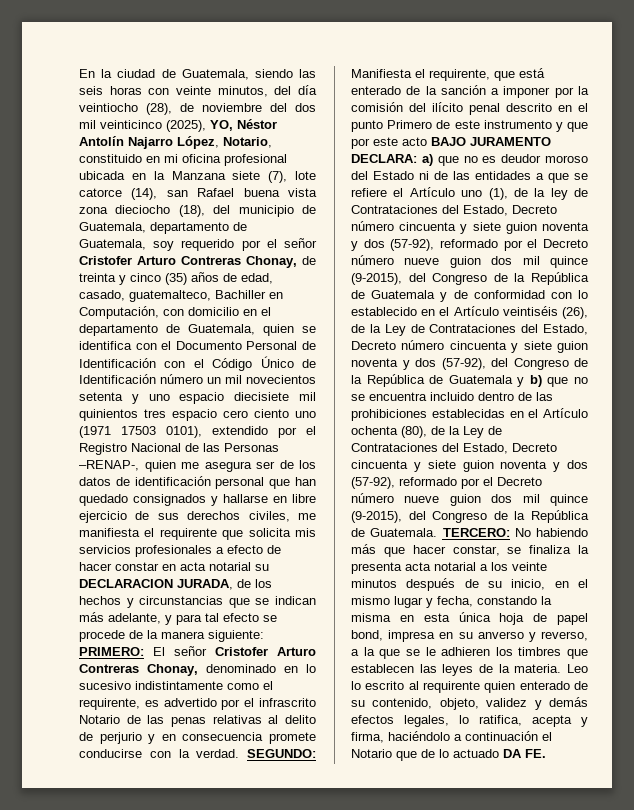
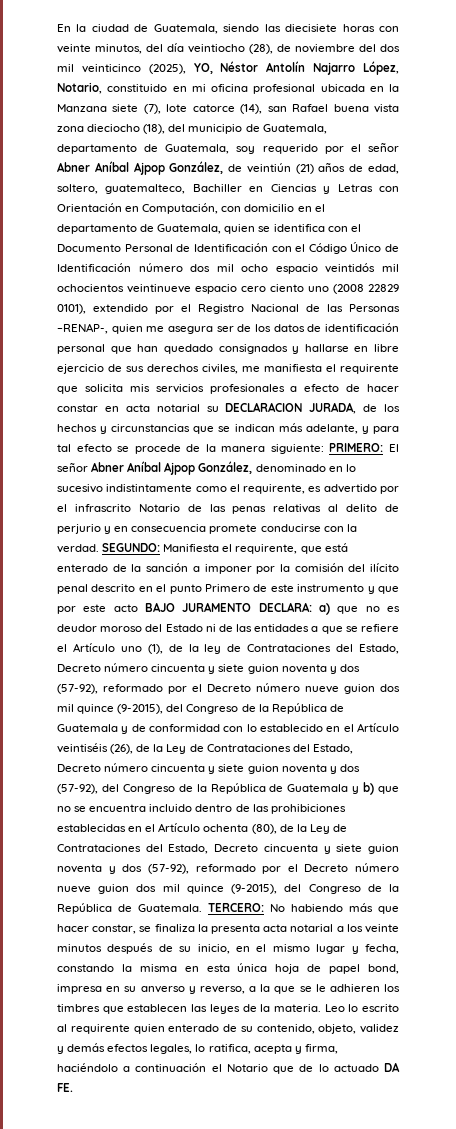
- En la ciudad de Guatemala, siendo las seis horas con veinte minutos, del día veintiocho (28), de noviembre del dos mil veinticinco (2025), YO, Néstor Antolín Najarro López, Notario, constituido en mi oficina profesional ubicada en la Manzana siete (7), lote catorce (14), san Rafael buena vista zona dieciocho (18), del municipio de Guatemala, departamento de Guatemala, soy requerido por el señor Cristofer Arturo Contreras Chonay, de treinta y cinco (35) años de edad, casado, guatemalteco, Bachiller en Computación, con domicilio en el departamento de Guatemala, quien se identifica con el Documento Personal de Identificación con el Código Único de Identificación número un mil novecientos setenta y uno espacio diecisiete mil quinientos tres espacio cero ciento uno (1971 17503 0101), extendido por el Registro Nacional de las Personas –RENAP-, quien me asegura ser de los datos de identificación personal que han quedado consignados y hallarse en libre ejercicio de sus derechos civiles, me manifiesta el requirente que solicita mis servicios profesionales a efecto de hacer constar en acta notarial su DECLARACION JURADA, de los hechos y circunstancias que se indican más adelante, y para tal efecto se procede de la manera siguiente:
+ En la ciudad de Guatemala, siendo las diecisiete horas con veinte minutos, del día veintiocho (28), de noviembre del dos mil veinticinco (2025), YO, Néstor Antolín Najarro López, Notario, constituido en mi oficina profesional ubicada en la Manzana siete (7), lote catorce (14), san Rafael buena vista zona dieciocho (18), del municipio de Guatemala, departamento de Guatemala, soy requerido por el señor Abner Aníbal Ajpop González, de veintiún (21) años de edad, soltero, guatemalteco, Bachiller en Ciencias y Letras con Orientación en Computación, con domicilio en el departamento de Guatemala, quien se identifica con el Documento Personal de Identificación con el Código Único de Identificación número dos mil ocho espacio veintidós mil ochocientos veintinueve espacio cero ciento uno (2008 22829 0101), extendido por el Registro Nacional de las Personas –RENAP-, quien me asegura ser de los datos de identificación personal que han quedado consignados y hallarse en libre ejercicio de sus derechos civiles, me manifiesta el requirente que solicita mis servicios profesionales a efecto de hacer constar en acta notarial su DECLARACION JURADA, de los hechos y circunstancias que se indican más adelante, y para tal efecto se procede de la manera siguiente:
- El señor Cristofer Arturo Contreras Chonay, denominado en lo sucesivo indistintamente como el requirente, es advertido por el infrascrito Notario de las penas relativas al delito de perjurio y en consecuencia promete conducirse con la verdad.
+ El señor Abner Aníbal Ajpop González, denominado en lo sucesivo indistintamente como el requirente, es advertido por el infrascrito Notario de las penas relativas al delito de perjurio y en consecuencia promete conducirse con la verdad.

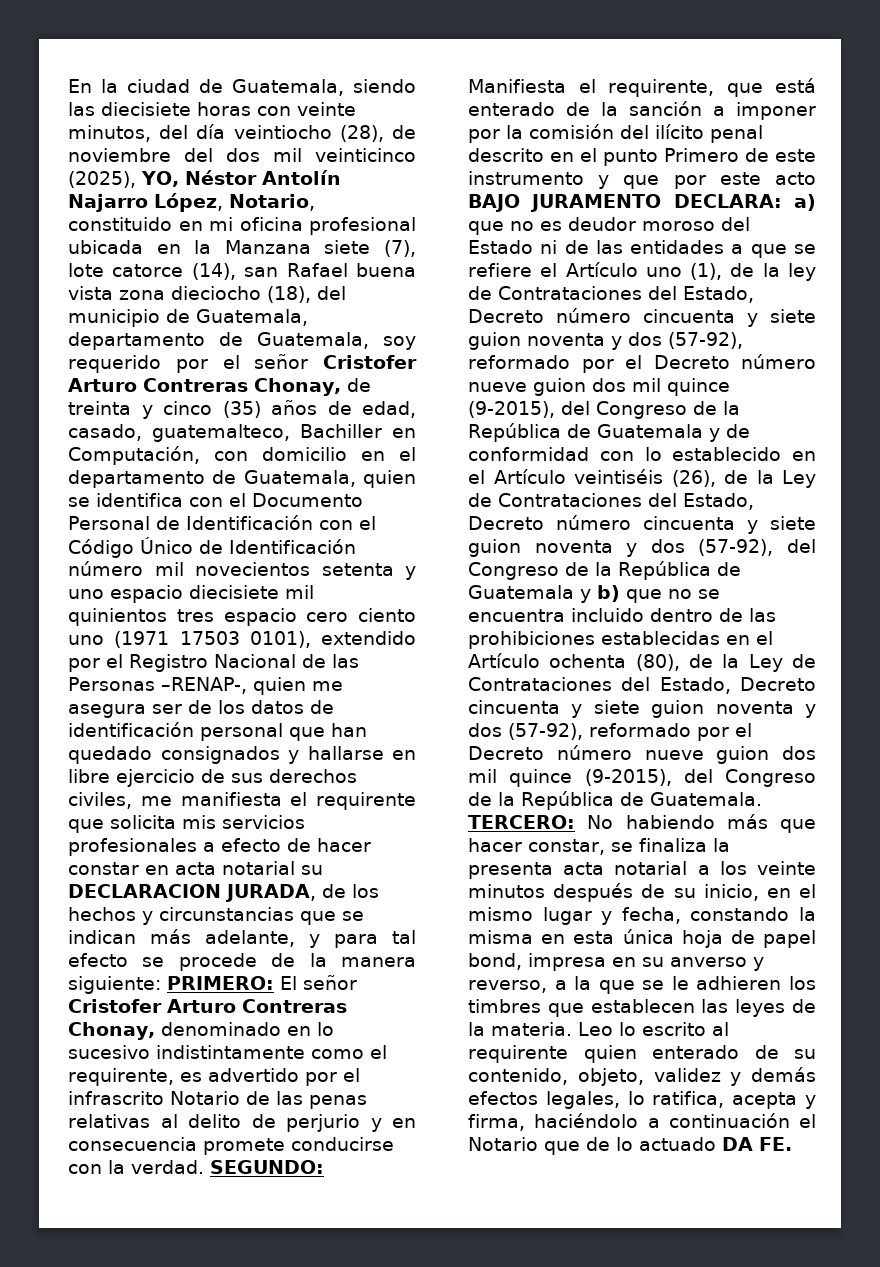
- En la ciudad de Guatemala, siendo las diecisiete horas con veinte minutos, del día veintiocho (28), de noviembre del dos mil veinticinco (2025), YO, Néstor Antolín Najarro López, Notario, constituido en mi oficina profesional ubicada en la Manzana siete (7), lote catorce (14), san Rafael buena vista zona dieciocho (18), del municipio de Guatemala, departamento de Guatemala, soy requerido por el señor Abner Aníbal Ajpop González, de veintiún (21) años de edad, soltero, guatemalteco, Bachiller en Ciencias y Letras con Orientación en Computación, con domicilio en el departamento de Guatemala, quien se identifica con el Documento Personal de Identificación con el Código Único de Identificación número dos mil ocho espacio veintidós mil ochocientos veintinueve espacio cero ciento uno (2008 22829 0101), extendido por el Registro Nacional de las Personas –RENAP-, quien me asegura ser de los datos de identificación personal que han quedado consignados y hallarse en libre ejercicio de sus derechos civiles, me manifiesta el requirente que solicita mis servicios profesionales a efecto de hacer constar en acta notarial su DECLARACION JURADA, de los hechos y circunstancias que se indican más adelante, y para tal efecto se procede de la manera siguiente:
+ En la ciudad de Guatemala, siendo las diecisiete horas con veinte minutos, del día veintiocho (28), de noviembre del dos mil veinticinco (2025), YO, Néstor Antolín Najarro López, Notario, constituido en mi oficina profesional ubicada en la Manzana siete (7), lote catorce (14), san Rafael buena vista zona dieciocho (18), del municipio de Guatemala, departamento de Guatemala, soy requerido por el señor Cristofer Arturo Contreras Chonay, de treinta y cinco (35) años de edad, casado, guatemalteco, Bachiller en Computación, con domicilio en el departamento de Guatemala, quien se identifica con el Documento Personal de Identificación con el Código Único de Identificación número mil novecientos setenta y uno espacio diecisiete mil quinientos tres espacio cero ciento uno (1971 17503 0101), extendido por el Registro Nacional de las Personas –RENAP-, quien me asegura ser de los datos de identificación personal que han quedado consignados y hallarse en libre ejercicio de sus derechos civiles, me manifiesta el requirente que solicita mis servicios profesionales a efecto de hacer constar en acta notarial su DECLARACION JURADA, de los hechos y circunstancias que se indican más adelante, y para tal efecto se procede de la manera siguiente:
- El señor Abner Aníbal Ajpop González, denominado en lo sucesivo indistintamente como el requirente, es advertido por el infrascrito Notario de las penas relativas al delito de perjurio y en consecuencia promete conducirse con la verdad.
+ El señor Cristofer Arturo Contreras Chonay, denominado en lo sucesivo indistintamente como el requirente, es advertido por el infrascrito Notario de las penas relativas al delito de perjurio y en consecuencia promete conducirse con la verdad.

